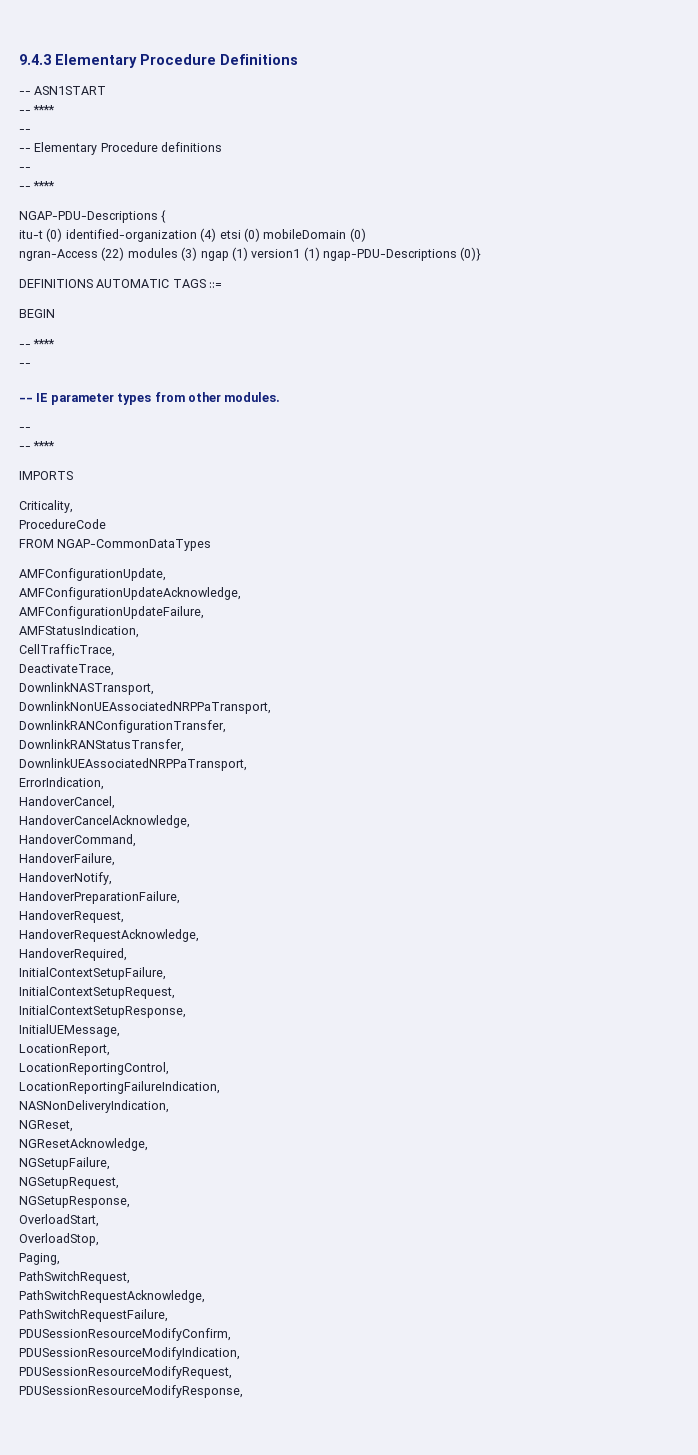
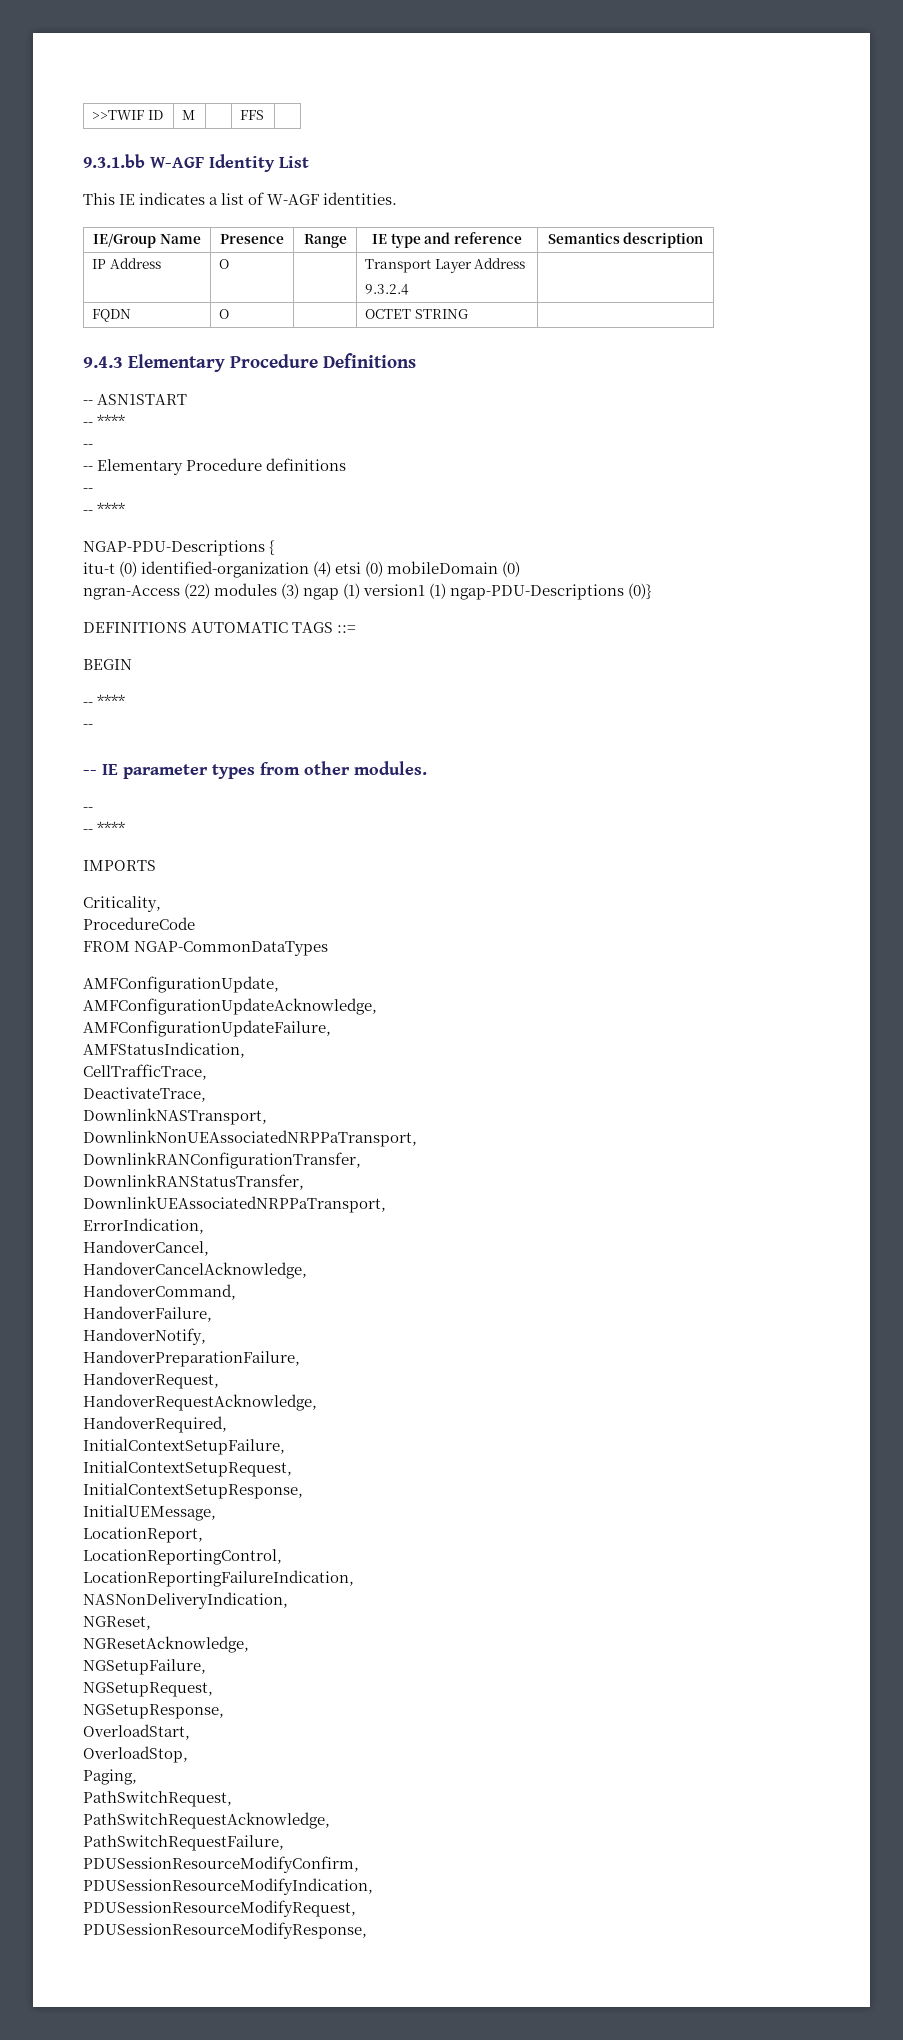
+ >>TWIF ID | M | | FFS |
+ 9.3.1.bb W-AGF Identity List
+ This IE indicates a list of W-AGF identities.
+ IE/Group Name | Presence | Range | IE type and reference | Semantics description
+ IP Address | O | | Transport Layer Address
+ 9.3.2.4 |
+ FQDN | O | | OCTET STRING |

